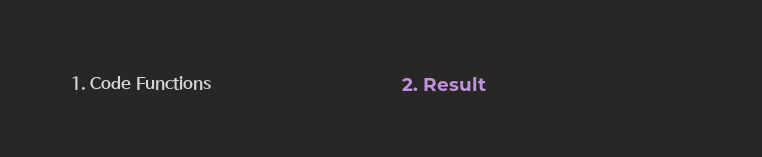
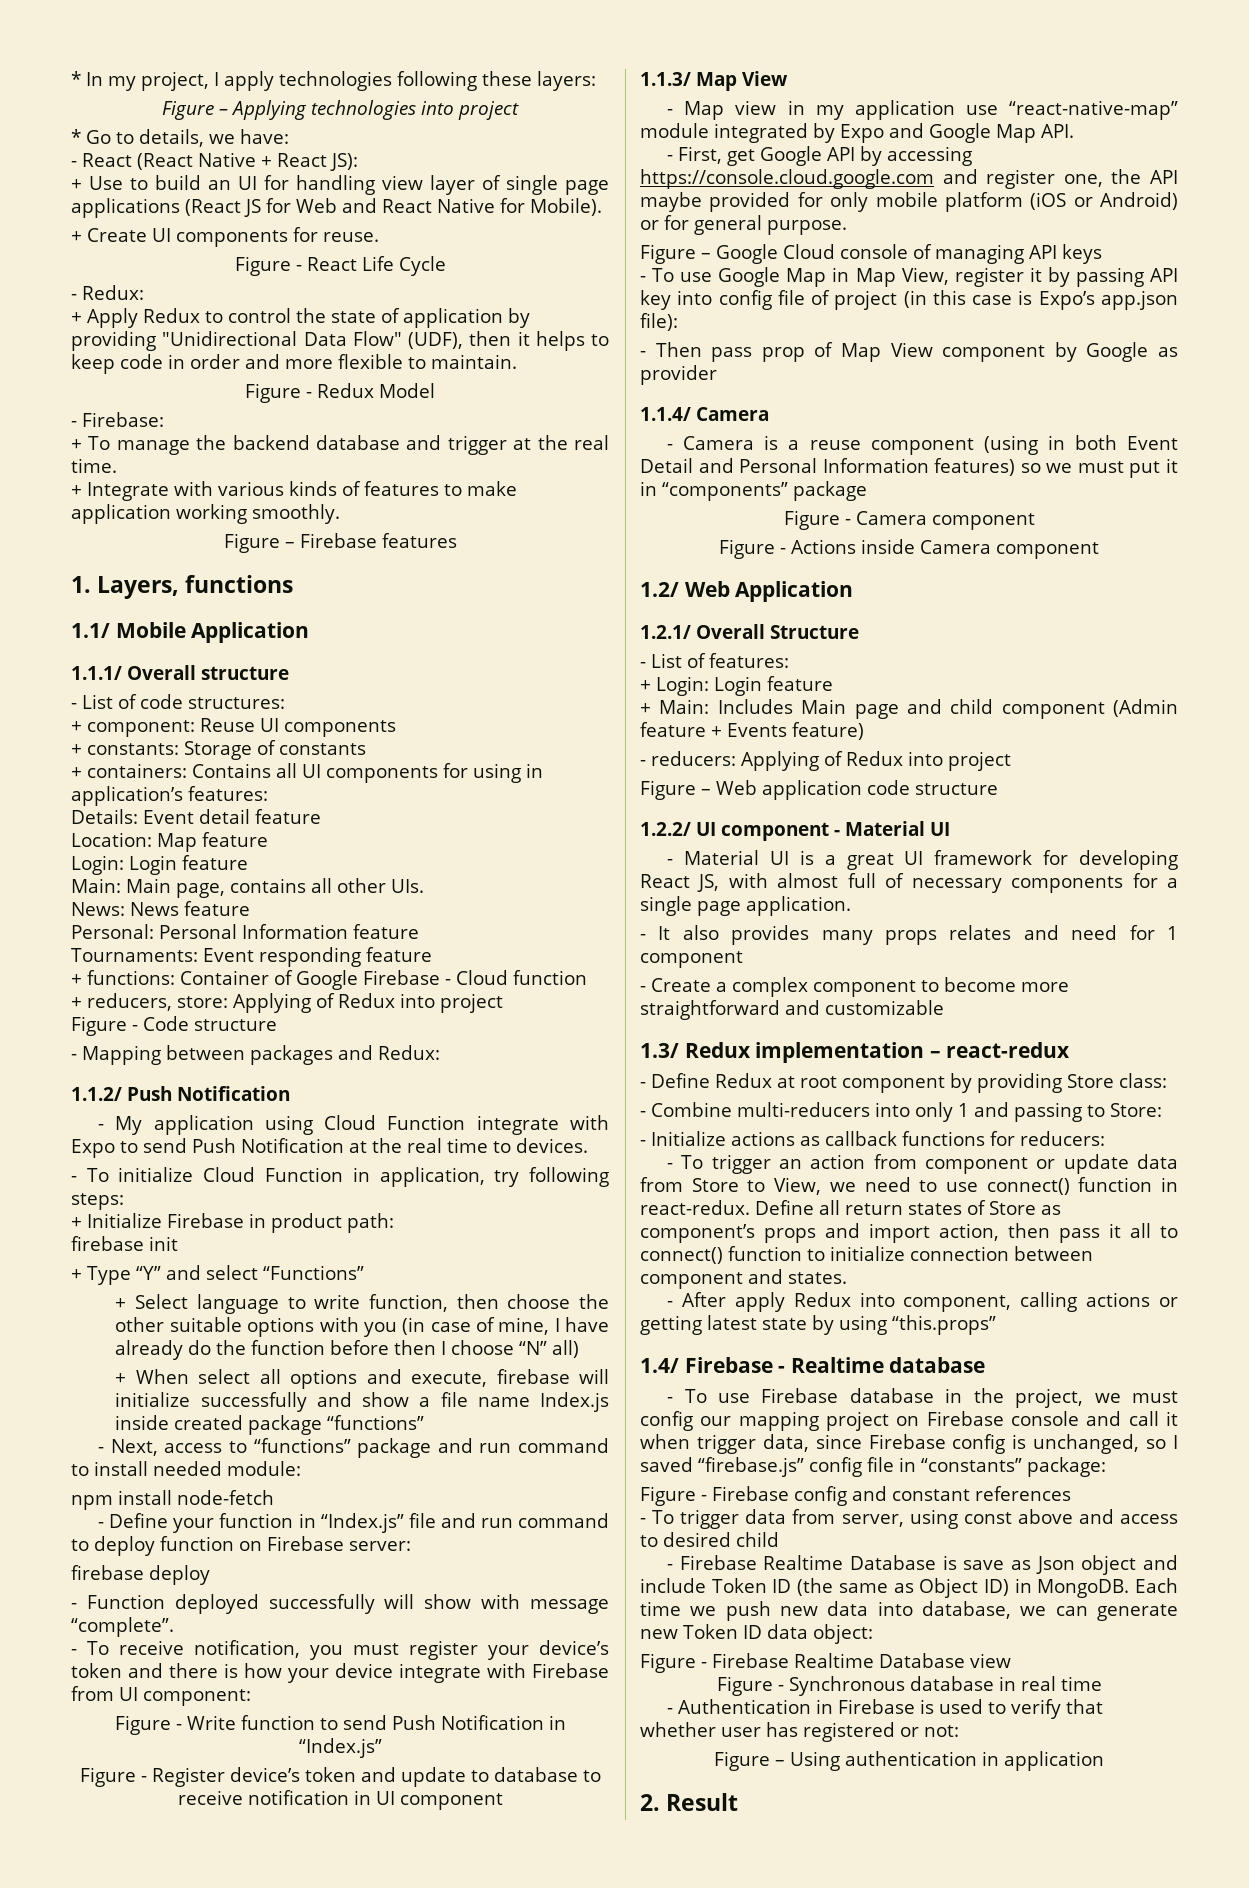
- 1. Code Functions
+ * In my project, I apply technologies following these layers:
+ Figure – Applying technologies into project
+ * Go to details, we have:
+ - React (React Native + React JS):
+ + Use to build an UI for handling view layer of single page applications (React JS for Web and React Native for Mobile).
+ + Create UI components for reuse.
+ Figure - React Life Cycle
+ - Redux:
+ + Apply Redux to control the state of application by providing "Unidirectional Data Flow" (UDF), then it helps to keep code in order and more flexible to maintain.
+ Figure - Redux Model
+ - Firebase:
+ + To manage the backend database and trigger at the real time.
+ + Integrate with various kinds of features to make application working smoothly.
+ Figure – Firebase features
+ 1. Layers, functions
+ 1.1/ Mobile Application
+ 1.1.1/ Overall structure
+ - List of code structures:
+ + component: Reuse UI components
+ + constants: Storage of constants
+ + containers: Contains all UI components for using in application’s features:
+ Details: Event detail feature
+ Location: Map feature
+ Login: Login feature
+ Main: Main page, contains all other UIs.
+ News: News feature
+ Personal: Personal Information feature
+ Tournaments: Event responding feature
+ + functions: Container of Google Firebase - Cloud function
+ + reducers, store: Applying of Redux into project
+ Figure - Code structure
+ - Mapping between packages and Redux:
+ 1.1.2/ Push Notification
+ - My application using Cloud Function integrate with Expo to send Push Notification at the real time to devices.
+ - To initialize Cloud Function in application, try following steps:
+ + Initialize Firebase in product path:
+ firebase init
+ + Type “Y” and select “Functions”
+ + Select language to write function, then choose the other suitable options with you (in case of mine, I have already do the function before then I choose “N” all)
+ + When select all options and execute, firebase will initialize successfully and show a file name Index.js inside created package “functions”
+ - Next, access to “functions” package and run command to install needed module:
+ npm install node-fetch
+ - Define your function in “Index.js” file and run command to deploy function on Firebase server:
+ firebase deploy
+ - Function deployed successfully will show with message “complete”.
+ - To receive notification, you must register your device’s token and there is how your device integrate with Firebase from UI component:
+ Figure - Write function to send Push Notification in “Index.js”
+ Figure - Register device’s token and update to database to receive notification in UI component
+ 1.1.3/ Map View
+ - Map view in my application use “react-native-map” module integrated by Expo and Google Map API.
+ - First, get Google API by accessing https://console.cloud.google.com and register one, the API maybe provided for only mobile platform (iOS or Android) or for general purpose.
+ Figure – Google Cloud console of managing API keys
+ - To use Google Map in Map View, register it by passing API key into config file of project (in this case is Expo’s app.json file):
+ - Then pass prop of Map View component by Google as provider
+ 1.1.4/ Camera
+ - Camera is a reuse component (using in both Event Detail and Personal Information features) so we must put it in “components” package
+ Figure - Camera component
+ Figure - Actions inside Camera component
+ 1.2/ Web Application
+ 1.2.1/ Overall Structure
+ - List of features:
+ + Login: Login feature
+ + Main: Includes Main page and child component (Admin feature + Events feature)
+ - reducers: Applying of Redux into project
+ Figure – Web application code structure
+ 1.2.2/ UI component - Material UI
+ - Material UI is a great UI framework for developing React JS, with almost full of necessary components for a single page application.
+ - It also provides many props relates and need for 1 component
+ - Create a complex component to become more straightforward and customizable
+ 1.3/ Redux implementation – react-redux
+ - Define Redux at root component by providing Store class:
+ - Combine multi-reducers into only 1 and passing to Store:
+ - Initialize actions as callback functions for reducers:
+ - To trigger an action from component or update data from Store to View, we need to use connect() function in react-redux. Define all return states of Store as component’s props and import action, then pass it all to connect() function to initialize connection between component and states.
+ - After apply Redux into component, calling actions or getting latest state by using “this.props”
+ 1.4/ Firebase - Realtime database
+ - To use Firebase database in the project, we must config our mapping project on Firebase console and call it when trigger data, since Firebase config is unchanged, so I saved “firebase.js” config file in “constants” package:
+ Figure - Firebase config and constant references
+ - To trigger data from server, using const above and access to desired child
+ - Firebase Realtime Database is save as Json object and include Token ID (the same as Object ID) in MongoDB. Each time we push new data into database, we can generate new Token ID data object:
+ Figure - Firebase Realtime Database view
+ Figure - Synchronous database in real time
+ - Authentication in Firebase is used to verify that whether user has registered or not:
+ Figure – Using authentication in application

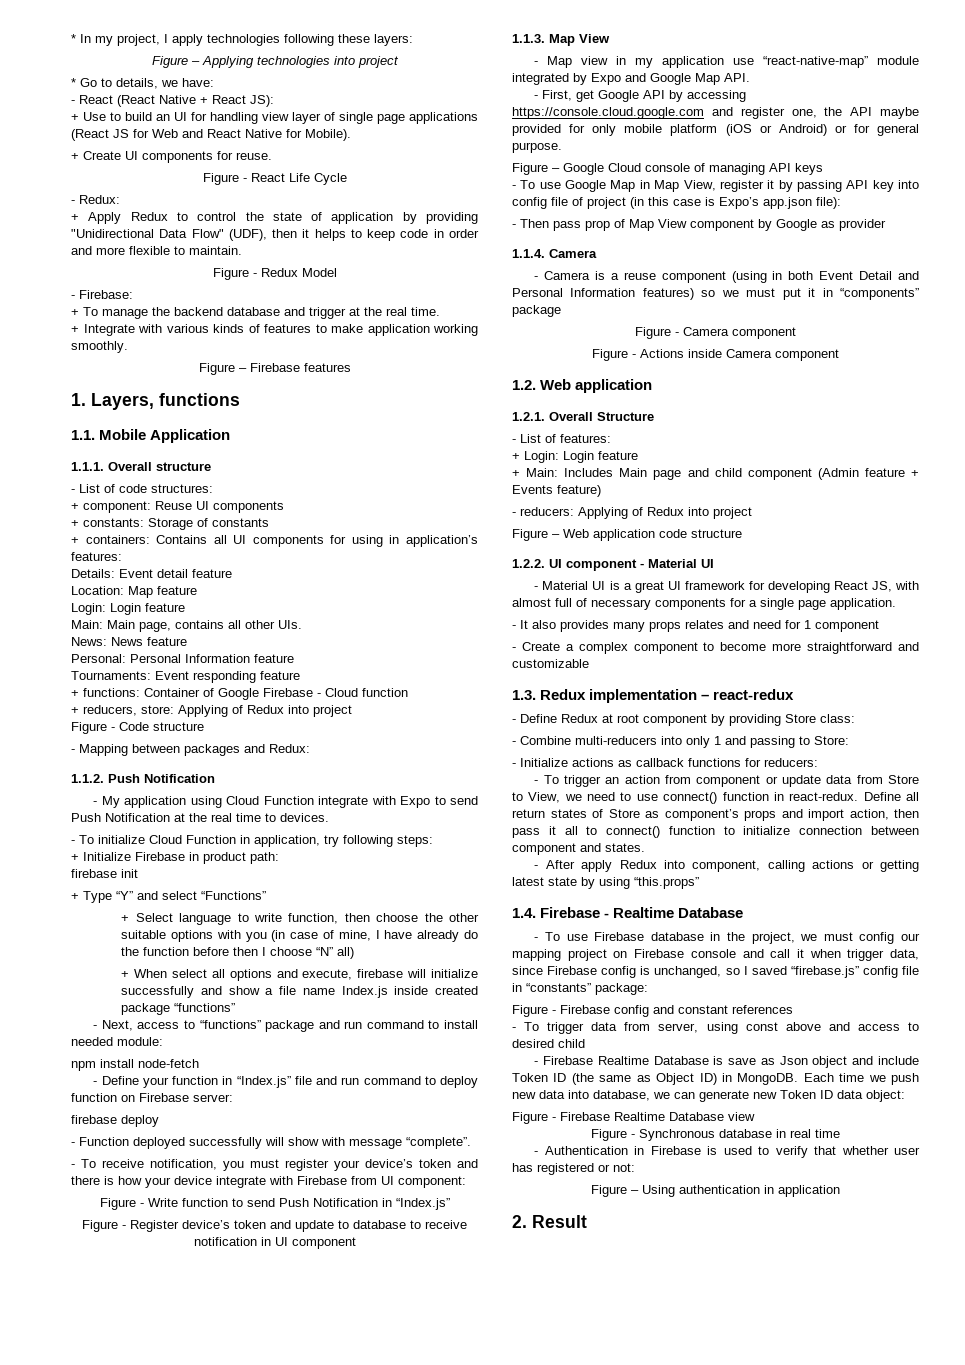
- 1.1/ Mobile Application
+ 1.1. Mobile Application
- 1.1.1/ Overall structure
+ 1.1.1. Overall structure
- 1.1.2/ Push Notification
+ 1.1.2. Push Notification
- 1.1.3/ Map View
+ 1.1.3. Map View
- 1.1.4/ Camera
+ 1.1.4. Camera
- 1.2/ Web Application
- 1.2.1/ Overall Structure
+ 1.2. Web application
+ 1.2.1. Overall Structure
- 1.2.2/ UI component - Material UI
+ 1.2.2. UI component - Material UI
- 1.3/ Redux implementation – react-redux
+ 1.3. Redux implementation – react-redux
- 1.4/ Firebase - Realtime database
+ 1.4. Firebase - Realtime Database

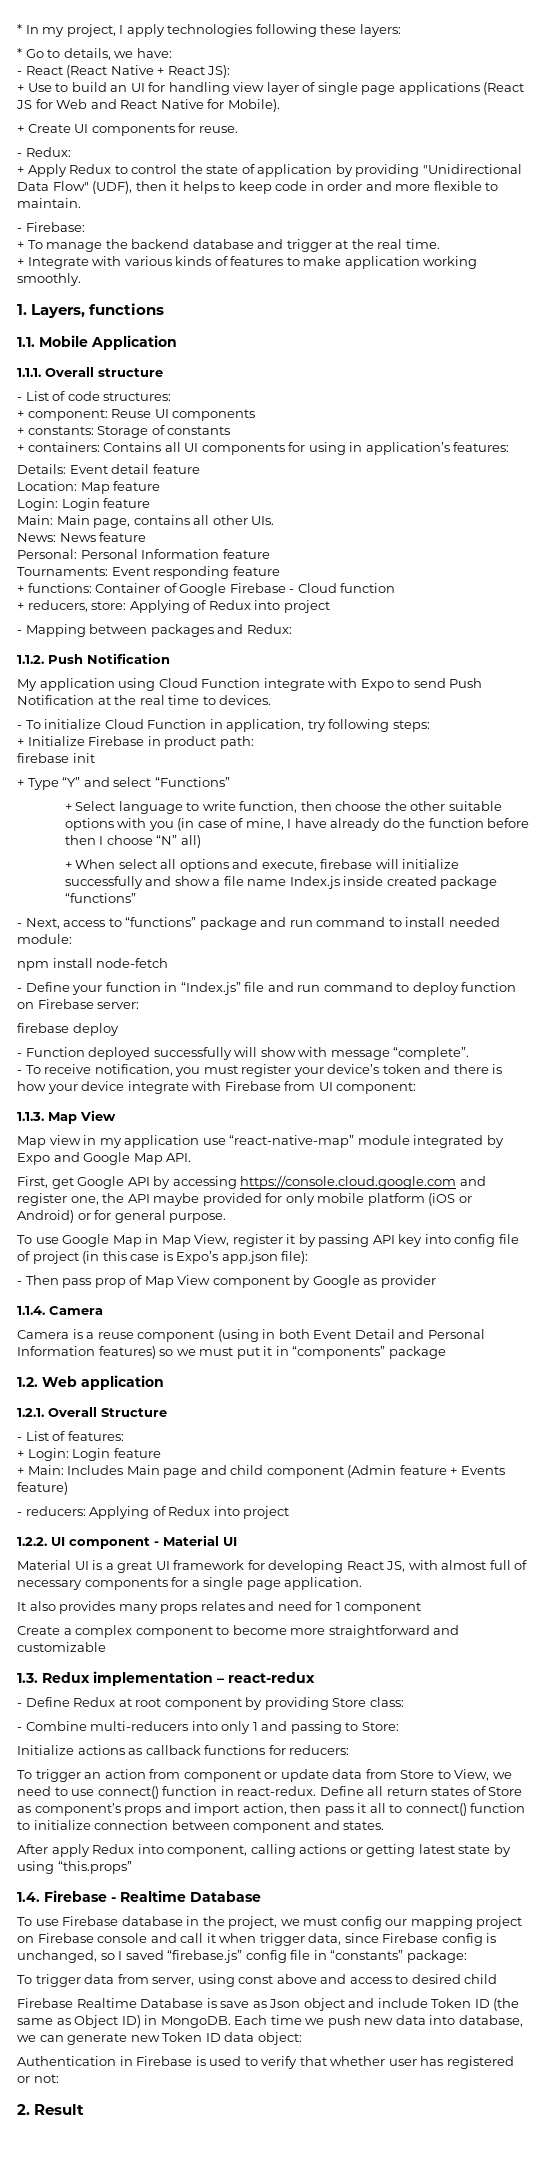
- Figure – Applying technologies into project
- Figure - React Life Cycle
- Figure - Redux Model
- Figure – Firebase features
- Figure - Code structure
- - My application using Cloud Function integrate with Expo to send Push Notification at the real time to devices.
+ My application using Cloud Function integrate with Expo to send Push Notification at the real time to devices.
- Figure - Write function to send Push Notification in “Index.js”
- Figure - Register device’s token and update to database to receive notification in UI component
- - Map view in my application use “react-native-map” module integrated by Expo and Google Map API.
+ Map view in my application use “react-native-map” module integrated by Expo and Google Map API.
- - First, get Google API by accessing https://console.cloud.google.com and register one, the API maybe provided for only mobile platform (iOS or Android) or for general purpose.
+ First, get Google API by accessing https://console.cloud.google.com and register one, the API maybe provided for only mobile platform (iOS or Android) or for general purpose.
- Figure – Google Cloud console of managing API keys
- - To use Google Map in Map View, register it by passing API key into config file of project (in this case is Expo’s app.json file):
+ To use Google Map in Map View, register it by passing API key into config file of project (in this case is Expo’s app.json file):
- - Camera is a reuse component (using in both Event Detail and Personal Information features) so we must put it in “components” package
+ Camera is a reuse component (using in both Event Detail and Personal Information features) so we must put it in “components” package
- Figure - Camera component
- Figure - Actions inside Camera component
- Figure – Web application code structure
- - Material UI is a great UI framework for developing React JS, with almost full of necessary components for a single page application.
+ Material UI is a great UI framework for developing React JS, with almost full of necessary components for a single page application.
- - It also provides many props relates and need for 1 component
+ It also provides many props relates and need for 1 component
- - Create a complex component to become more straightforward and customizable
+ Create a complex component to become more straightforward and customizable
- - Initialize actions as callback functions for reducers:
+ Initialize actions as callback functions for reducers:
- - To trigger an action from component or update data from Store to View, we need to use connect() function in react-redux.
+ To trigger an action from component or update data from Store to View, we need to use connect() function in react-redux.
- - After apply Redux into component, calling actions or getting latest state by using “this.props”
+ After apply Redux into component, calling actions or getting latest state by using “this.props”
- - To use Firebase database in the project, we must config our mapping project on Firebase console and call it when trigger data, since Firebase config is unchanged, so I saved “firebase.js” config file in “constants” package:
+ To use Firebase database in the project, we must config our mapping project on Firebase console and call it when trigger data, since Firebase config is unchanged, so I saved “firebase.js” config file in “constants” package:
- Figure - Firebase config and constant references
- - To trigger data from server, using const above and access to desired child
+ To trigger data from server, using const above and access to desired child
- - Firebase Realtime Database is save as Json object and include Token ID (the same as Object ID) in MongoDB.
+ Firebase Realtime Database is save as Json object and include Token ID (the same as Object ID) in MongoDB.
- Figure - Firebase Realtime Database view
- Figure - Synchronous database in real time
- - Authentication in Firebase is used to verify that whether user has registered or not:
+ Authentication in Firebase is used to verify that whether user has registered or not:
- Figure – Using authentication in application

